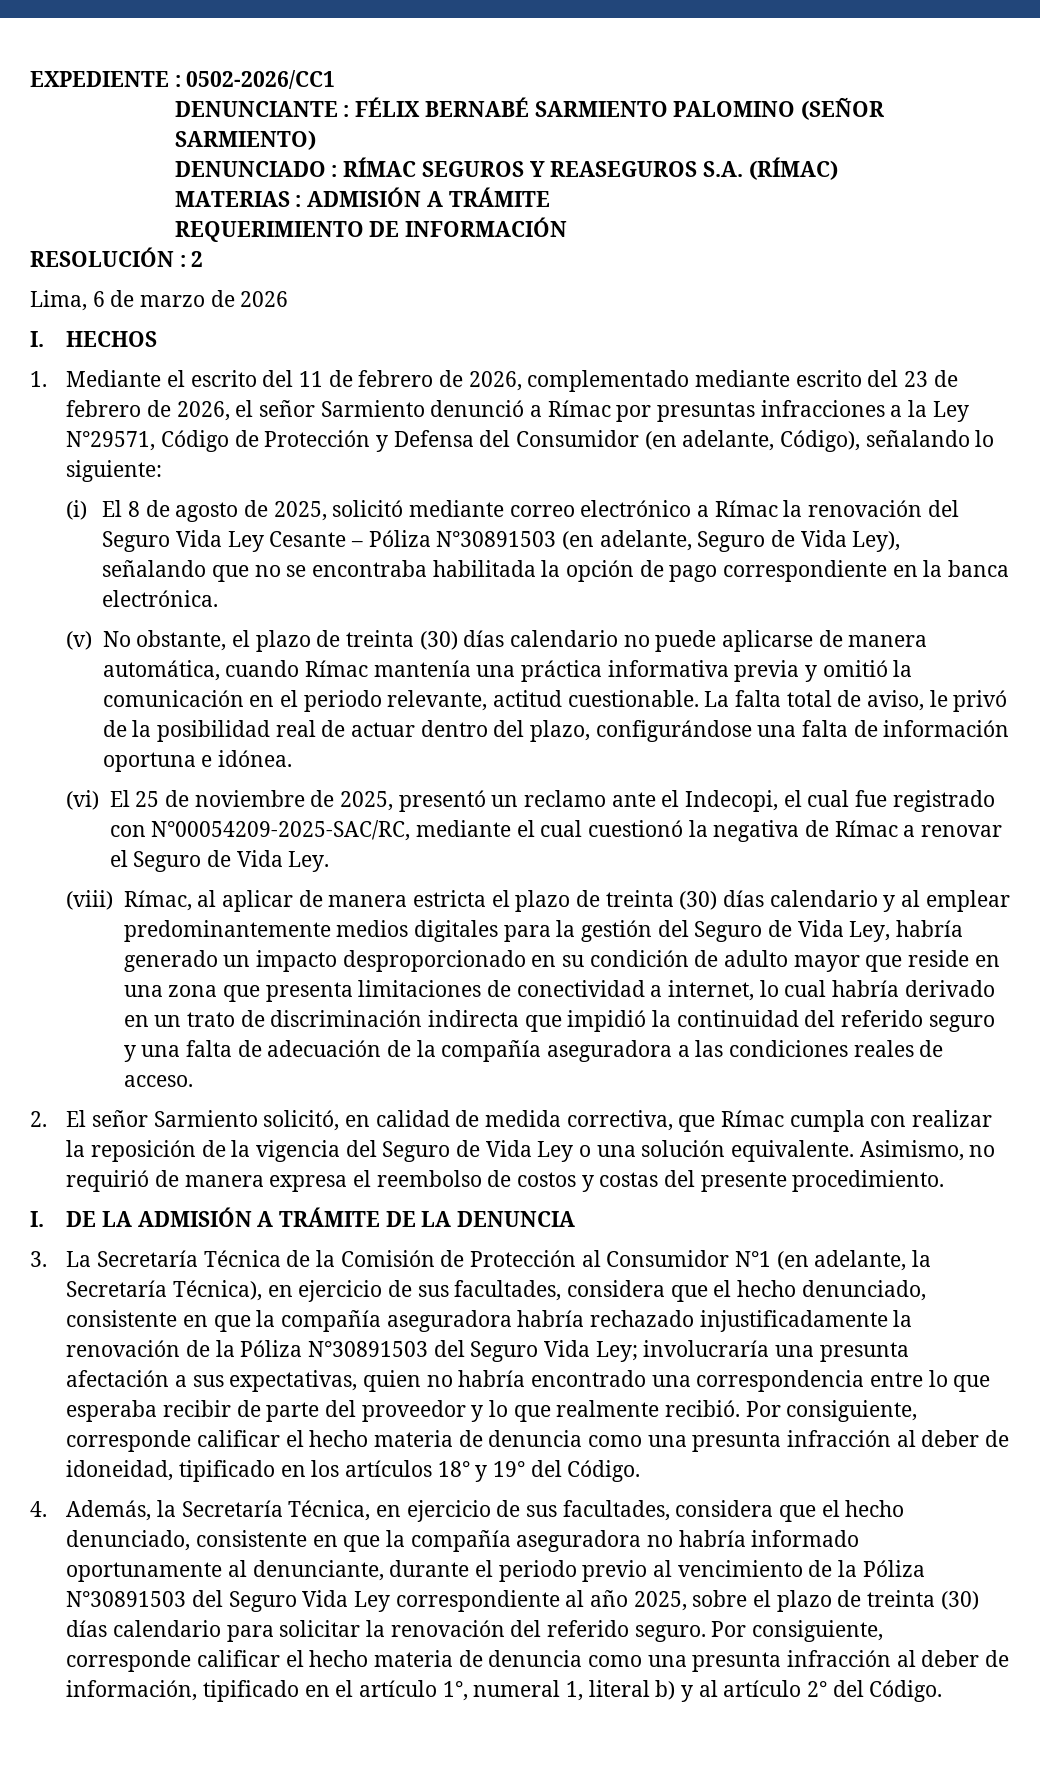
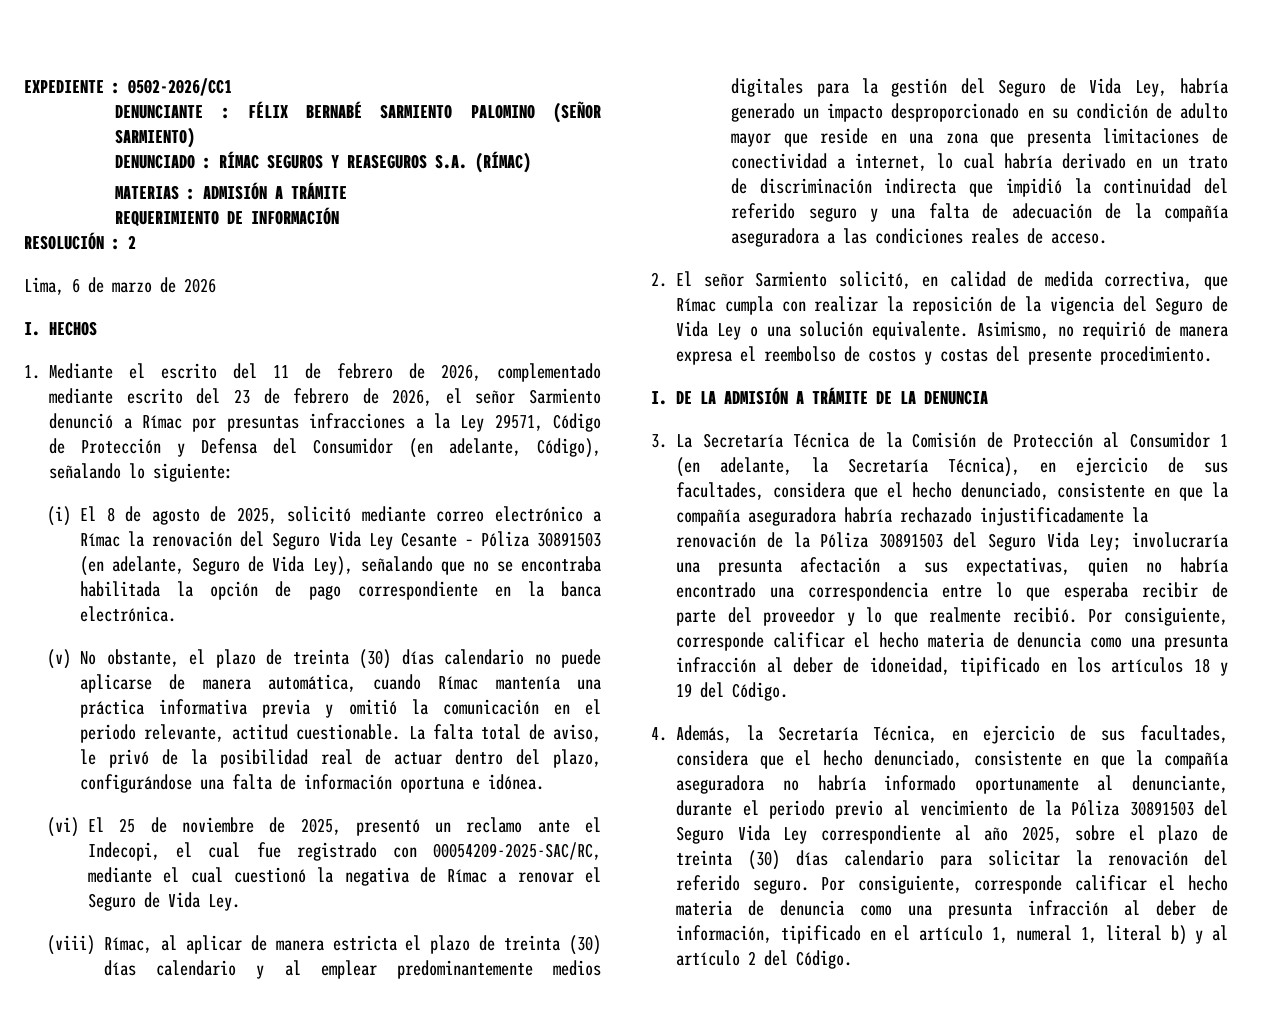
- 1. Mediante el escrito del 11 de febrero de 2026, complementado mediante escrito del 23 de febrero de 2026, el señor Sarmiento denunció a Rímac por presuntas infracciones a la Ley N°29571, Código de Protección y Defensa del Consumidor (en adelante, Código), señalando lo siguiente:
+ 1. Mediante el escrito del 11 de febrero de 2026, complementado mediante escrito del 23 de febrero de 2026, el señor Sarmiento denunció a Rímac por presuntas infracciones a la Ley 29571, Código de Protección y Defensa del Consumidor (en adelante, Código), señalando lo siguiente:
- (i) El 8 de agosto de 2025, solicitó mediante correo electrónico a Rímac la renovación del Seguro Vida Ley Cesante – Póliza N°30891503 (en adelante, Seguro de Vida Ley), señalando que no se encontraba habilitada la opción de pago correspondiente en la banca electrónica.
+ (i) El 8 de agosto de 2025, solicitó mediante correo electrónico a Rímac la renovación del Seguro Vida Ley Cesante – Póliza 30891503 (en adelante, Seguro de Vida Ley), señalando que no se encontraba habilitada la opción de pago correspondiente en la banca electrónica.
- (vi) El 25 de noviembre de 2025, presentó un reclamo ante el Indecopi, el cual fue registrado con N°00054209-2025-SAC/RC, mediante el cual cuestionó la negativa de Rímac a renovar el Seguro de Vida Ley.
+ (vi) El 25 de noviembre de 2025, presentó un reclamo ante el Indecopi, el cual fue registrado con 00054209-2025-SAC/RC, mediante el cual cuestionó la negativa de Rímac a renovar el Seguro de Vida Ley.
- 3. La Secretaría Técnica de la Comisión de Protección al Consumidor N°1 (en adelante, la Secretaría Técnica), en ejercicio de sus facultades, considera que el hecho denunciado, consistente en que la compañía aseguradora habría rechazado injustificadamente la renovación de la Póliza N°30891503 del Seguro Vida Ley;
+ 3. La Secretaría Técnica de la Comisión de Protección al Consumidor 1 (en adelante, la Secretaría Técnica), en ejercicio de sus facultades, considera que el hecho denunciado, consistente en que la compañía aseguradora habría rechazado injustificadamente la renovación de la Póliza 30891503 del Seguro Vida Ley;
- Por consiguiente, corresponde calificar el hecho materia de denuncia como una presunta infracción al deber de idoneidad, tipificado en los artículos 18° y 19° del Código.
+ Por consiguiente, corresponde calificar el hecho materia de denuncia como una presunta infracción al deber de idoneidad, tipificado en los artículos 18 y 19 del Código.
- 4. Además, la Secretaría Técnica, en ejercicio de sus facultades, considera que el hecho denunciado, consistente en que la compañía aseguradora no habría informado oportunamente al denunciante, durante el periodo previo al vencimiento de la Póliza N°30891503 del Seguro Vida Ley correspondiente al año 2025, sobre el plazo de treinta (30) días calendario para solicitar la renovación del referido seguro.
+ 4. Además, la Secretaría Técnica, en ejercicio de sus facultades, considera que el hecho denunciado, consistente en que la compañía aseguradora no habría informado oportunamente al denunciante, durante el periodo previo al vencimiento de la Póliza 30891503 del Seguro Vida Ley correspondiente al año 2025, sobre el plazo de treinta (30) días calendario para solicitar la renovación del referido seguro.
- Por consiguiente, corresponde calificar el hecho materia de denuncia como una presunta infracción al deber de información, tipificado en el artículo 1°, numeral 1, literal b) y al artículo 2° del Código.
+ Por consiguiente, corresponde calificar el hecho materia de denuncia como una presunta infracción al deber de información, tipificado en el artículo 1, numeral 1, literal b) y al artículo 2 del Código.

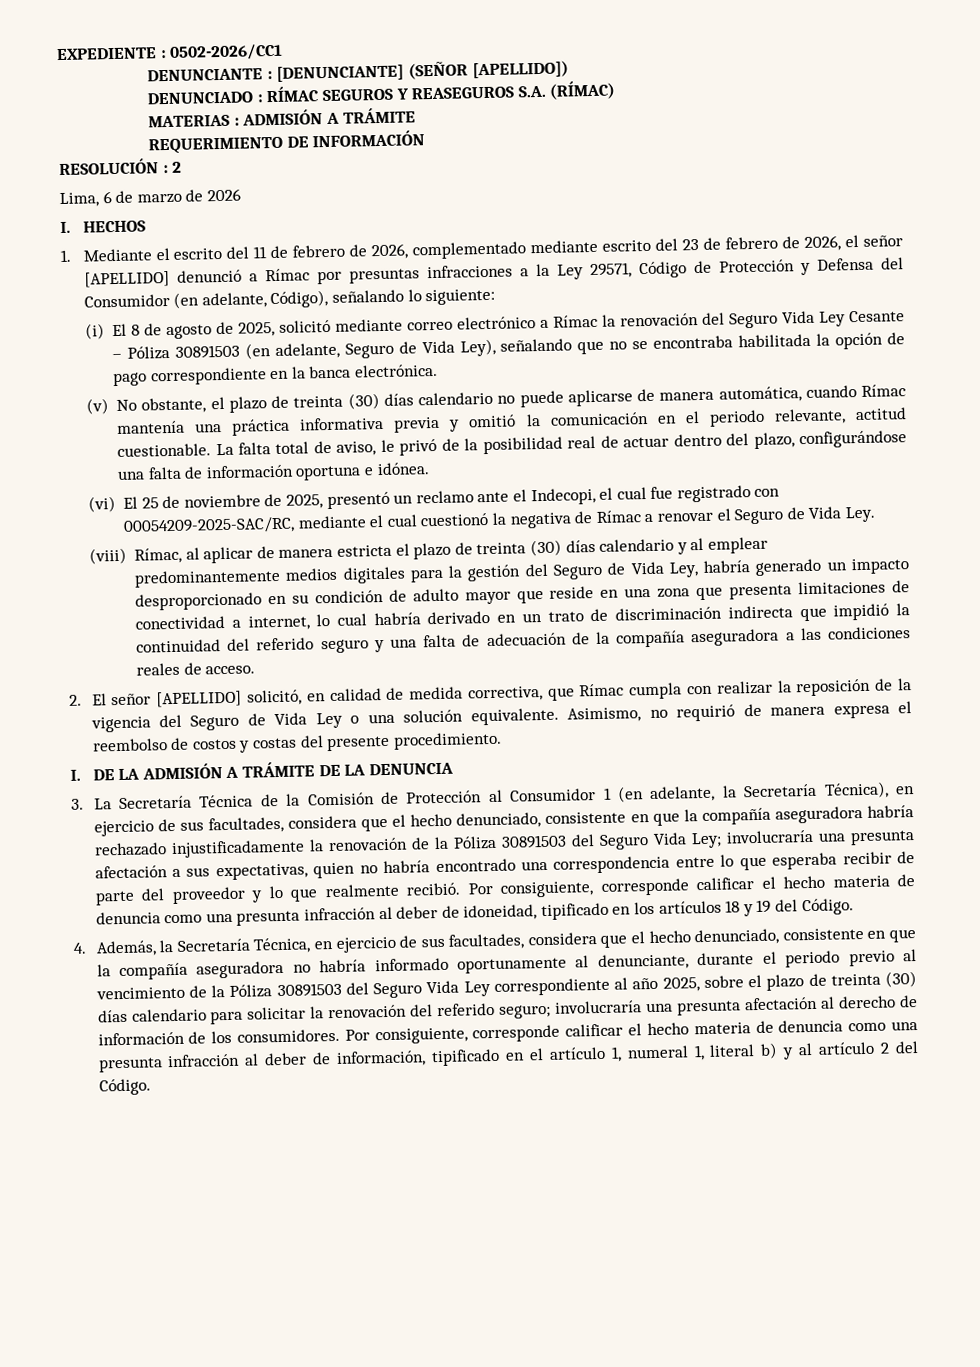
- DENUNCIANTE : FÉLIX BERNABÉ SARMIENTO PALOMINO (SEÑOR SARMIENTO)
+ DENUNCIANTE : [DENUNCIANTE] (SEÑOR [APELLIDO])
- 1. Mediante el escrito del 11 de febrero de 2026, complementado mediante escrito del 23 de febrero de 2026, el señor Sarmiento denunció a Rímac por presuntas infracciones a la Ley 29571, Código de Protección y Defensa del Consumidor (en adelante, Código), señalando lo siguiente:
+ 1. Mediante el escrito del 11 de febrero de 2026, complementado mediante escrito del 23 de febrero de 2026, el señor [APELLIDO] denunció a Rímac por presuntas infracciones a la Ley 29571, Código de Protección y Defensa del Consumidor (en adelante, Código), señalando lo siguiente:
- 2. El señor Sarmiento solicitó, en calidad de medida correctiva, que Rímac cumpla con realizar la reposición de la vigencia del Seguro de Vida Ley o una solución equivalente.
+ 2. El señor [APELLIDO] solicitó, en calidad de medida correctiva, que Rímac cumpla con realizar la reposición de la vigencia del Seguro de Vida Ley o una solución equivalente.
- 4. Además, la Secretaría Técnica, en ejercicio de sus facultades, considera que el hecho denunciado, consistente en que la compañía aseguradora no habría informado oportunamente al denunciante, durante el periodo previo al vencimiento de la Póliza 30891503 del Seguro Vida Ley correspondiente al año 2025, sobre el plazo de treinta (30) días calendario para solicitar la renovación del referido seguro.
+ 4. Además, la Secretaría Técnica, en ejercicio de sus facultades, considera que el hecho denunciado, consistente en que la compañía aseguradora no habría informado oportunamente al denunciante, durante el periodo previo al vencimiento de la Póliza 30891503 del Seguro Vida Ley correspondiente al año 2025, sobre el plazo de treinta (30) días calendario para solicitar la renovación del referido seguro; involucraría una presunta afectación al derecho de información de los consumidores.

